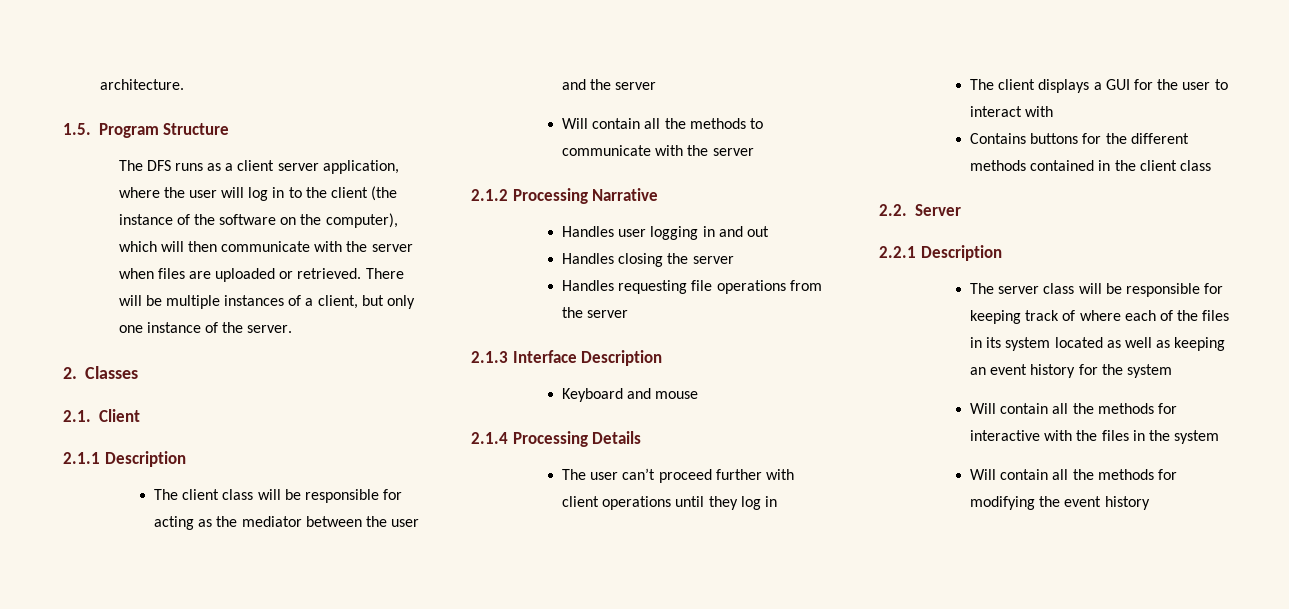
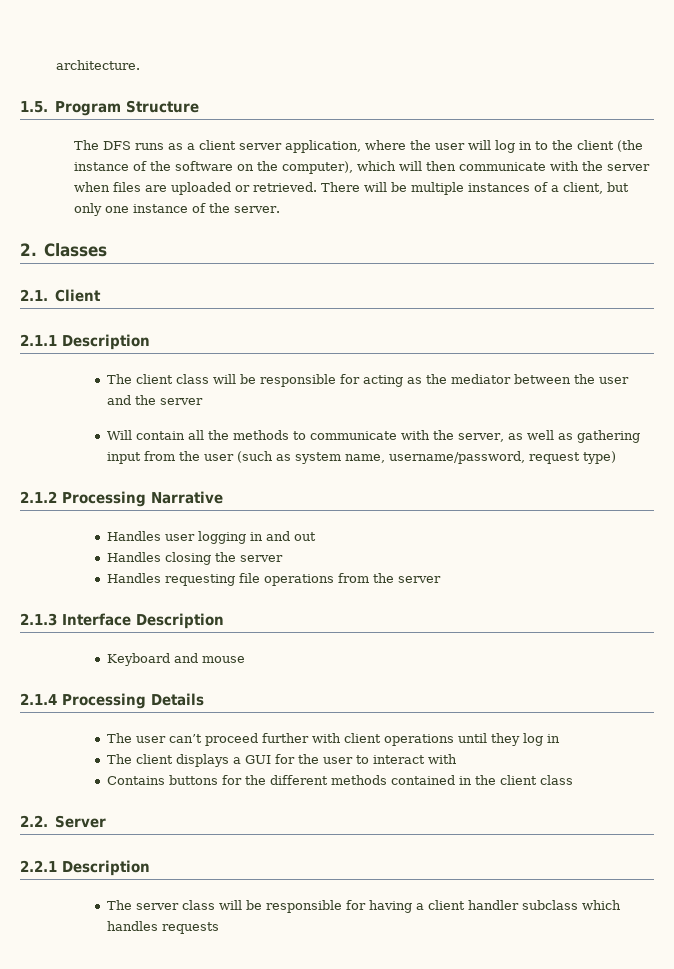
- Will contain all the methods to communicate with the server
+ Will contain all the methods to communicate with the server, as well as gathering input from the user (such as system name, username/password, request type)
- The server class will be responsible for keeping track of where each of the files in its system located as well as keeping an event history for the system
- Will contain all the methods for interactive with the files in the system
- Will contain all the methods for modifying the event history
+ The server class will be responsible for having a client handler subclass which handles requests

